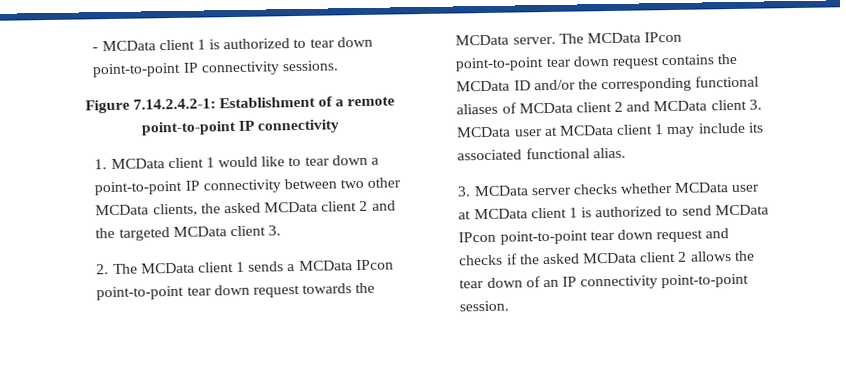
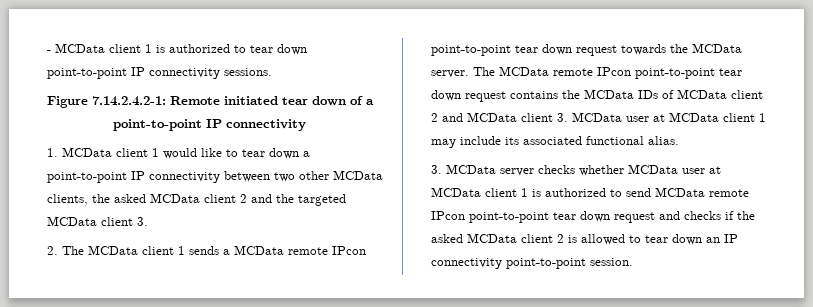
- Figure 7.14.2.4.2-1: Establishment of a remote point-to-point IP connectivity
+ Figure 7.14.2.4.2-1: Remote initiated tear down of a point-to-point IP connectivity
- 2. The MCData client 1 sends a MCData IPcon point-to-point tear down request towards the MCData server.
+ 2. The MCData client 1 sends a MCData remote IPcon point-to-point tear down request towards the MCData server.
- The MCData IPcon point-to-point tear down request contains the MCData ID and/or the corresponding functional aliases of MCData client 2 and MCData client 3. MCData user at MCData client 1 may include its associated functional alias.
+ The MCData remote IPcon point-to-point tear down request contains the MCData IDs of MCData client 2 and MCData client 3. MCData user at MCData client 1 may include its associated functional alias.
- 3. MCData server checks whether MCData user at MCData client 1 is authorized to send MCData IPcon point-to-point tear down request and checks if the asked MCData client 2 allows the tear down of an IP connectivity point-to-point session.
+ 3. MCData server checks whether MCData user at MCData client 1 is authorized to send MCData remote IPcon point-to-point tear down request and checks if the asked MCData client 2 is allowed to tear down an IP connectivity point-to-point session.

